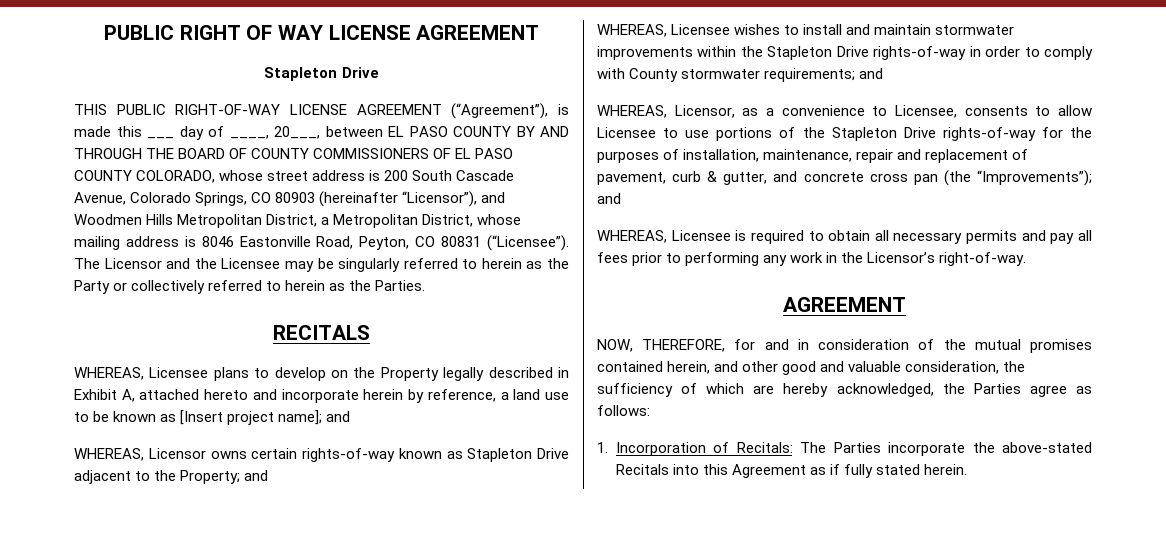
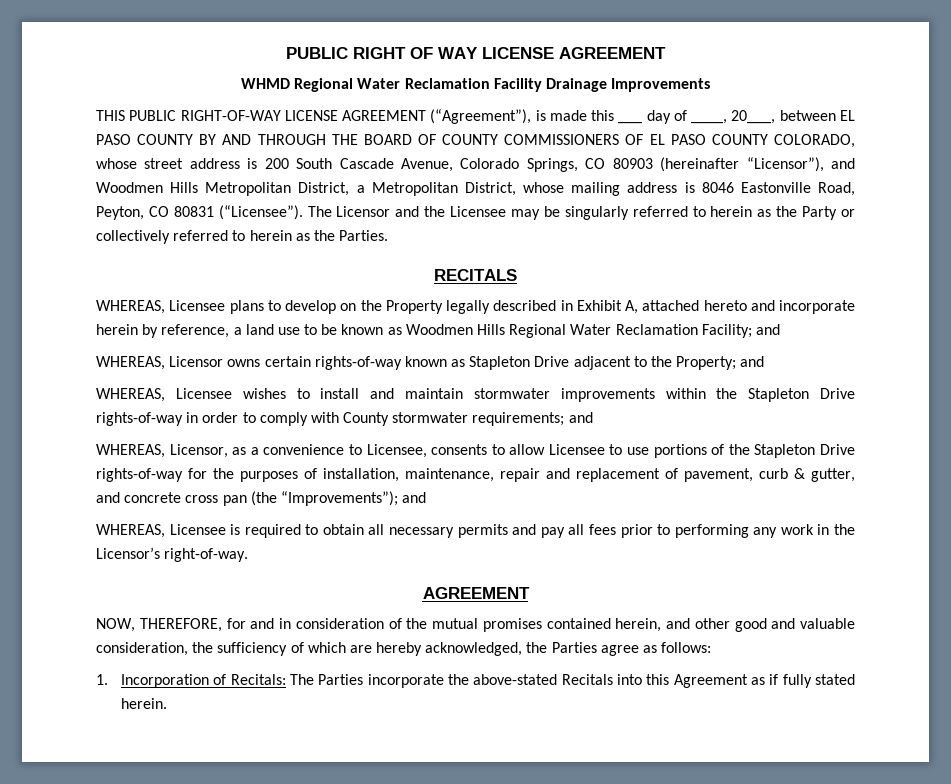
  PUBLIC RIGHT OF WAY LICENSE AGREEMENT
- Stapleton Drive
+ WHMD Regional Water Reclamation Facility Drainage Improvements
- WHEREAS, Licensee plans to develop on the Property legally described in Exhibit A, attached hereto and incorporate herein by reference, a land use to be known as [Insert project name]; and
+ WHEREAS, Licensee plans to develop on the Property legally described in Exhibit A, attached hereto and incorporate herein by reference, a land use to be known as Woodmen Hills Regional Water Reclamation Facility; and

